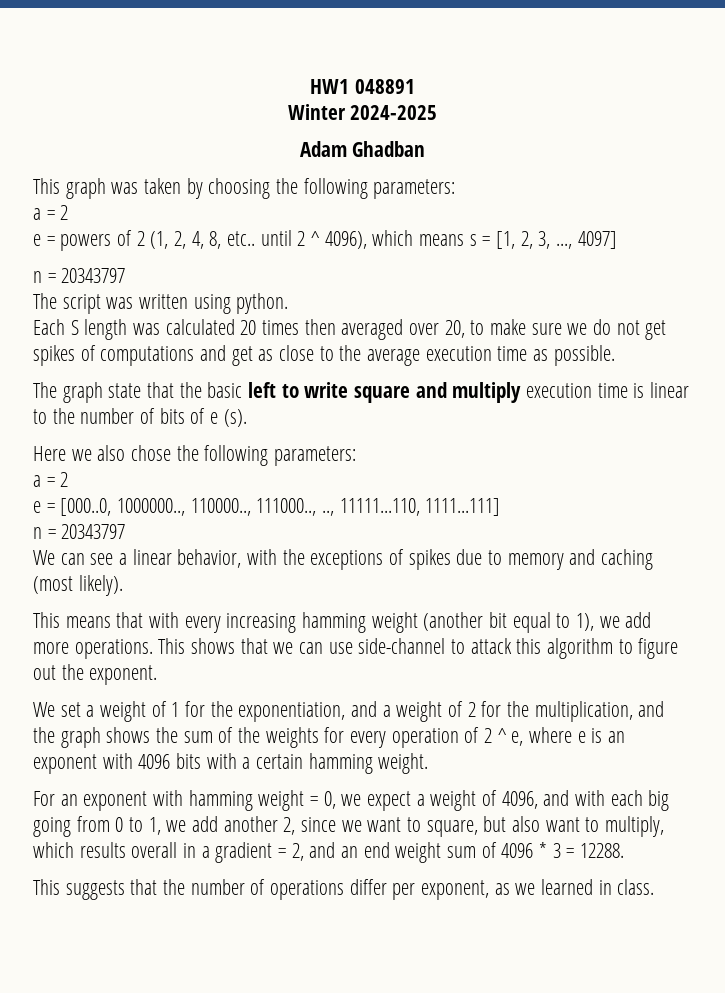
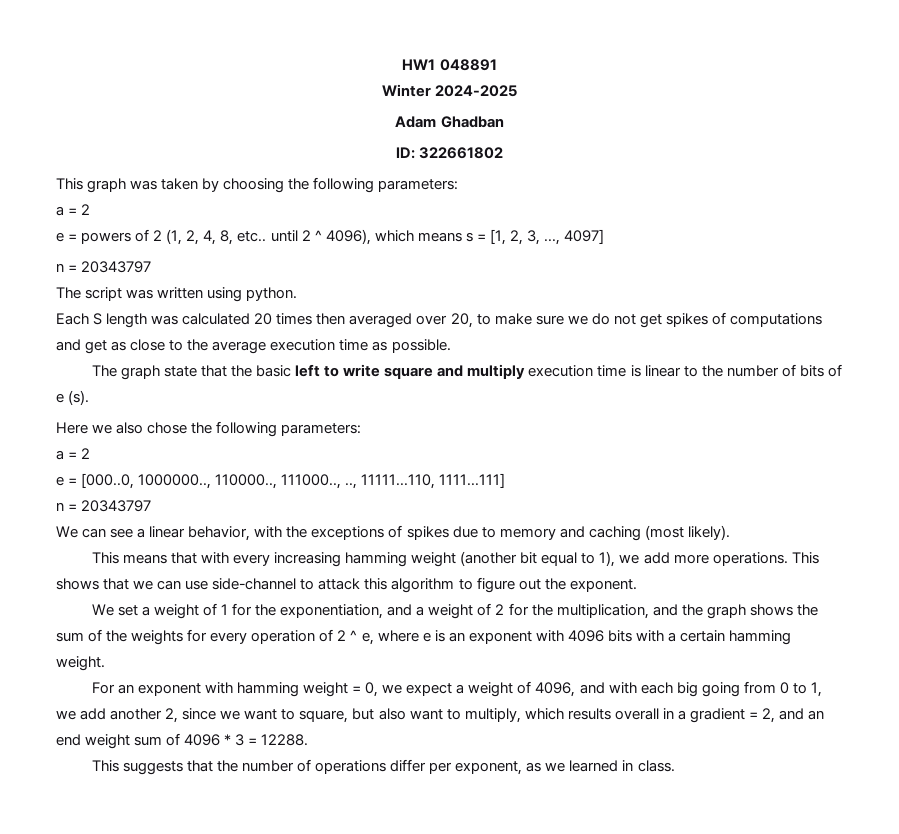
+ ID: 322661802

